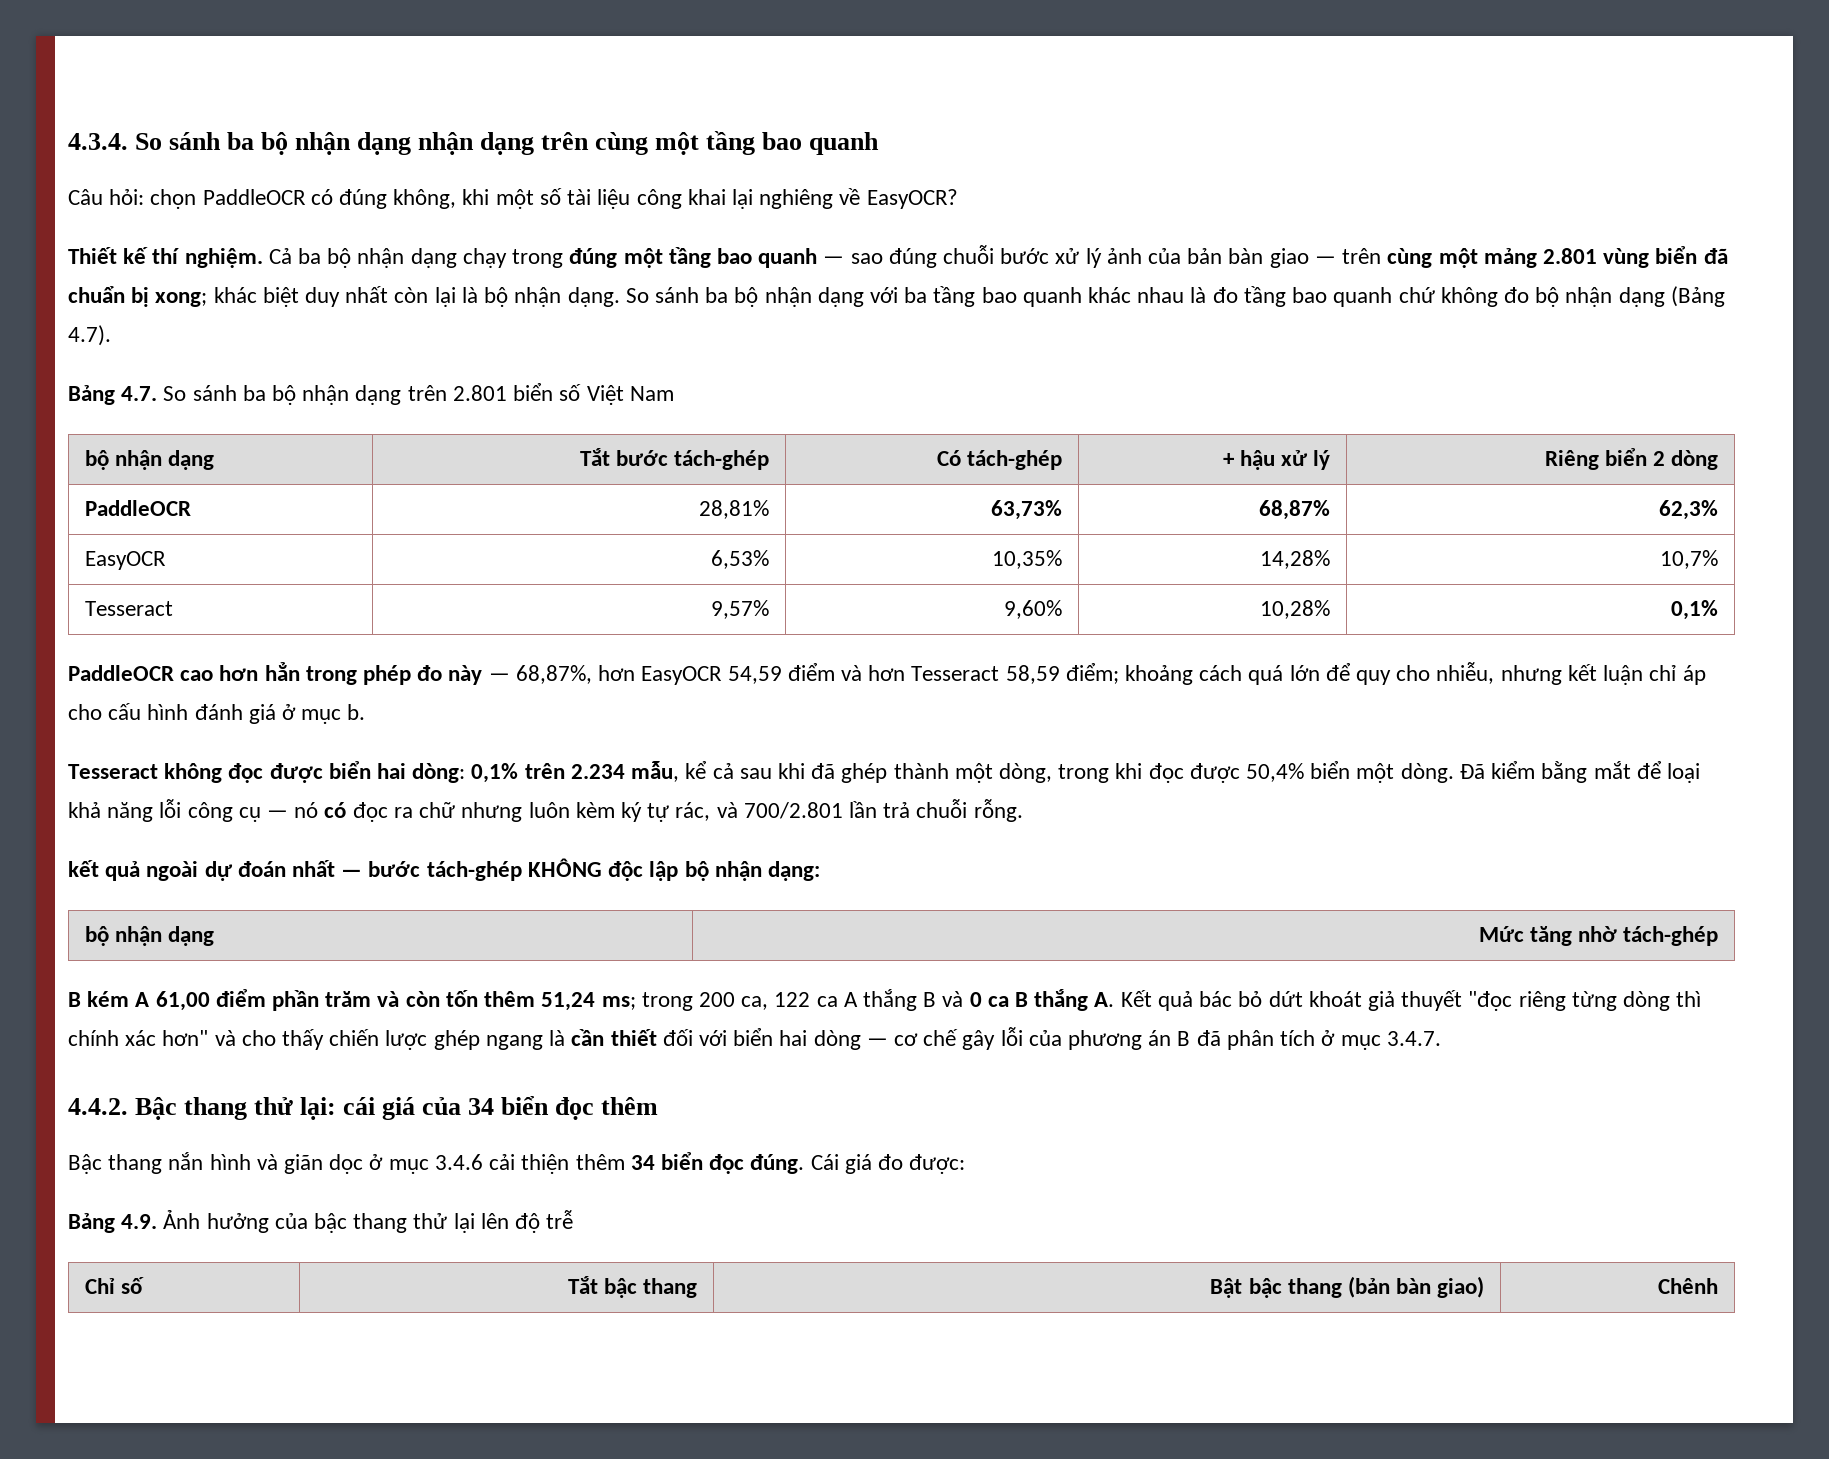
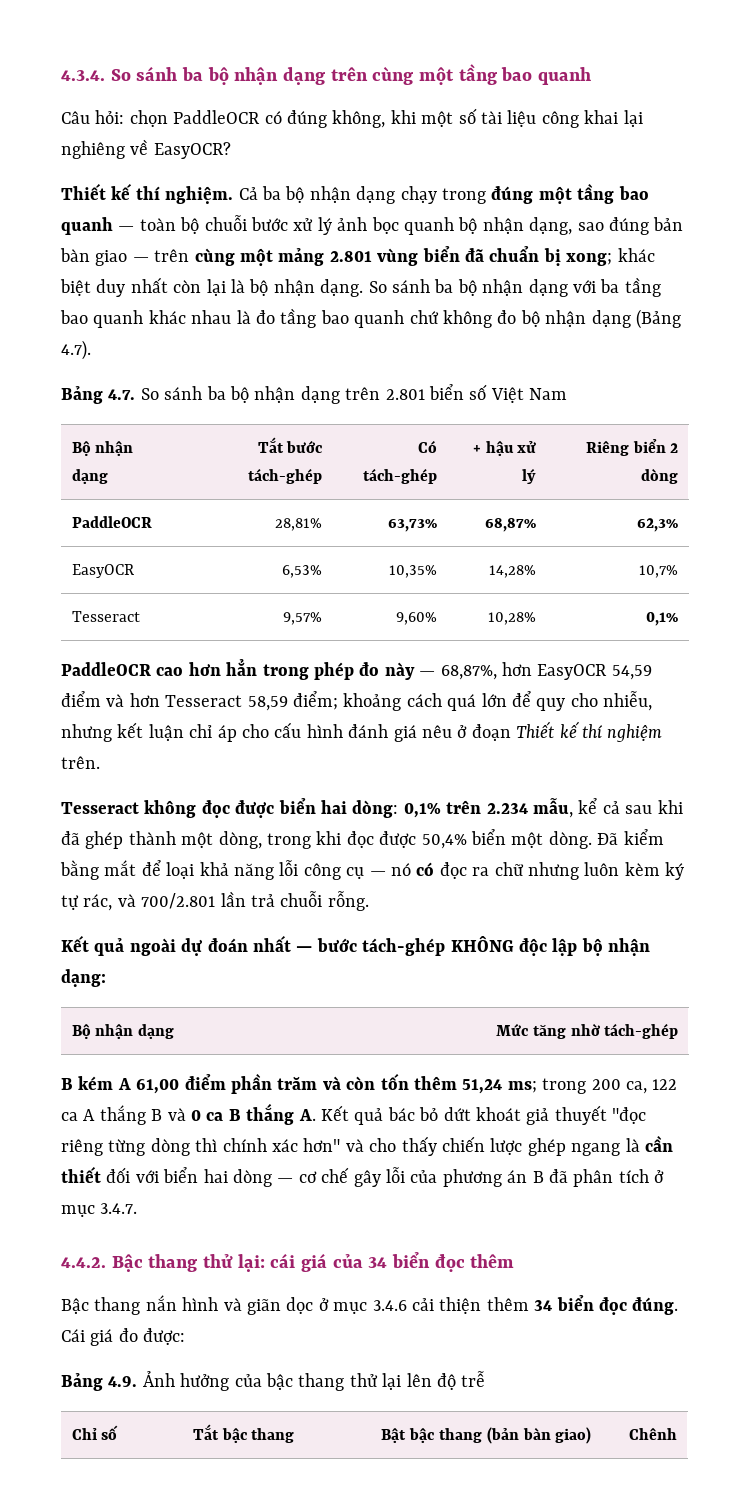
- 4.3.4. So sánh ba bộ nhận dạng nhận dạng trên cùng một tầng bao quanh
+ 4.3.4. So sánh ba bộ nhận dạng trên cùng một tầng bao quanh
- Cả ba bộ nhận dạng chạy trong đúng một tầng bao quanh — sao đúng chuỗi bước xử lý ảnh của bản bàn giao — trên cùng một mảng 2.801 vùng biển đã chuẩn bị xong; khác biệt duy nhất còn lại là bộ nhận dạng.
+ Cả ba bộ nhận dạng chạy trong đúng một tầng bao quanh — toàn bộ chuỗi bước xử lý ảnh bọc quanh bộ nhận dạng, sao đúng bản bàn giao — trên cùng một mảng 2.801 vùng biển đã chuẩn bị xong; khác biệt duy nhất còn lại là bộ nhận dạng.
- bộ nhận dạng | Tắt bước tách-ghép | Có tách-ghép | + hậu xử lý | Riêng biển 2 dòng
+ Bộ nhận dạng | Tắt bước tách-ghép | Có tách-ghép | + hậu xử lý | Riêng biển 2 dòng
- PaddleOCR cao hơn hẳn trong phép đo này — 68,87%, hơn EasyOCR 54,59 điểm và hơn Tesseract 58,59 điểm; khoảng cách quá lớn để quy cho nhiễu, nhưng kết luận chỉ áp cho cấu hình đánh giá ở mục b.
+ PaddleOCR cao hơn hẳn trong phép đo này — 68,87%, hơn EasyOCR 54,59 điểm và hơn Tesseract 58,59 điểm; khoảng cách quá lớn để quy cho nhiễu, nhưng kết luận chỉ áp cho cấu hình đánh giá nêu ở đoạn Thiết kế thí nghiệm trên.
- kết quả ngoài dự đoán nhất — bước tách-ghép KHÔNG độc lập bộ nhận dạng:
+ Kết quả ngoài dự đoán nhất — bước tách-ghép KHÔNG độc lập bộ nhận dạng:
- bộ nhận dạng | Mức tăng nhờ tách-ghép
+ Bộ nhận dạng | Mức tăng nhờ tách-ghép

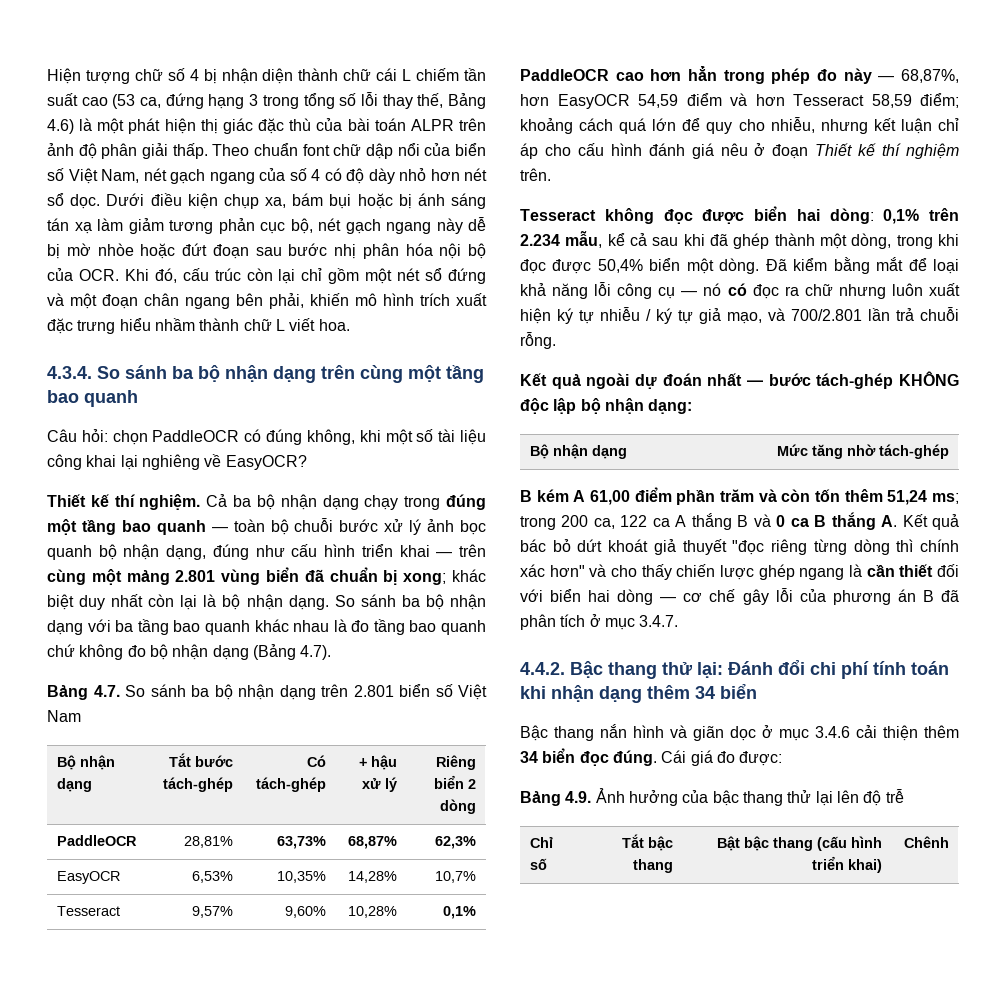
+ Hiện tượng chữ số 4 bị nhận diện thành chữ cái L chiếm tần suất cao (53 ca, đứng hạng 3 trong tổng số lỗi thay thế, Bảng 4.6) là một phát hiện thị giác đặc thù của bài toán ALPR trên ảnh độ phân giải thấp. Theo chuẩn font chữ dập nổi của biển số Việt Nam, nét gạch ngang của số 4 có độ dày nhỏ hơn nét sổ dọc. Dưới điều kiện chụp xa, bám bụi hoặc bị ánh sáng tán xạ làm giảm tương phản cục bộ, nét gạch ngang này dễ bị mờ nhòe hoặc đứt đoạn sau bước nhị phân hóa nội bộ của OCR. Khi đó, cấu trúc còn lại chỉ gồm một nét sổ đứng và một đoạn chân ngang bên phải, khiến mô hình trích xuất đặc trưng hiểu nhầm thành chữ L viết hoa.
- Cả ba bộ nhận dạng chạy trong đúng một tầng bao quanh — toàn bộ chuỗi bước xử lý ảnh bọc quanh bộ nhận dạng, sao đúng bản bàn giao — trên cùng một mảng 2.801 vùng biển đã chuẩn bị xong; khác biệt duy nhất còn lại là bộ nhận dạng.
+ Cả ba bộ nhận dạng chạy trong đúng một tầng bao quanh — toàn bộ chuỗi bước xử lý ảnh bọc quanh bộ nhận dạng, đúng như cấu hình triển khai — trên cùng một mảng 2.801 vùng biển đã chuẩn bị xong; khác biệt duy nhất còn lại là bộ nhận dạng.
- Đã kiểm bằng mắt để loại khả năng lỗi công cụ — nó có đọc ra chữ nhưng luôn kèm ký tự rác, và 700/2.801 lần trả chuỗi rỗng.
+ Đã kiểm bằng mắt để loại khả năng lỗi công cụ — nó có đọc ra chữ nhưng luôn xuất hiện ký tự nhiễu / ký tự giả mạo, và 700/2.801 lần trả chuỗi rỗng.
- 4.4.2. Bậc thang thử lại: cái giá của 34 biển đọc thêm
+ 4.4.2. Bậc thang thử lại: Đánh đổi chi phí tính toán khi nhận dạng thêm 34 biển
- Chỉ số | Tắt bậc thang | Bật bậc thang (bản bàn giao) | Chênh
+ Chỉ số | Tắt bậc thang | Bật bậc thang (cấu hình triển khai) | Chênh

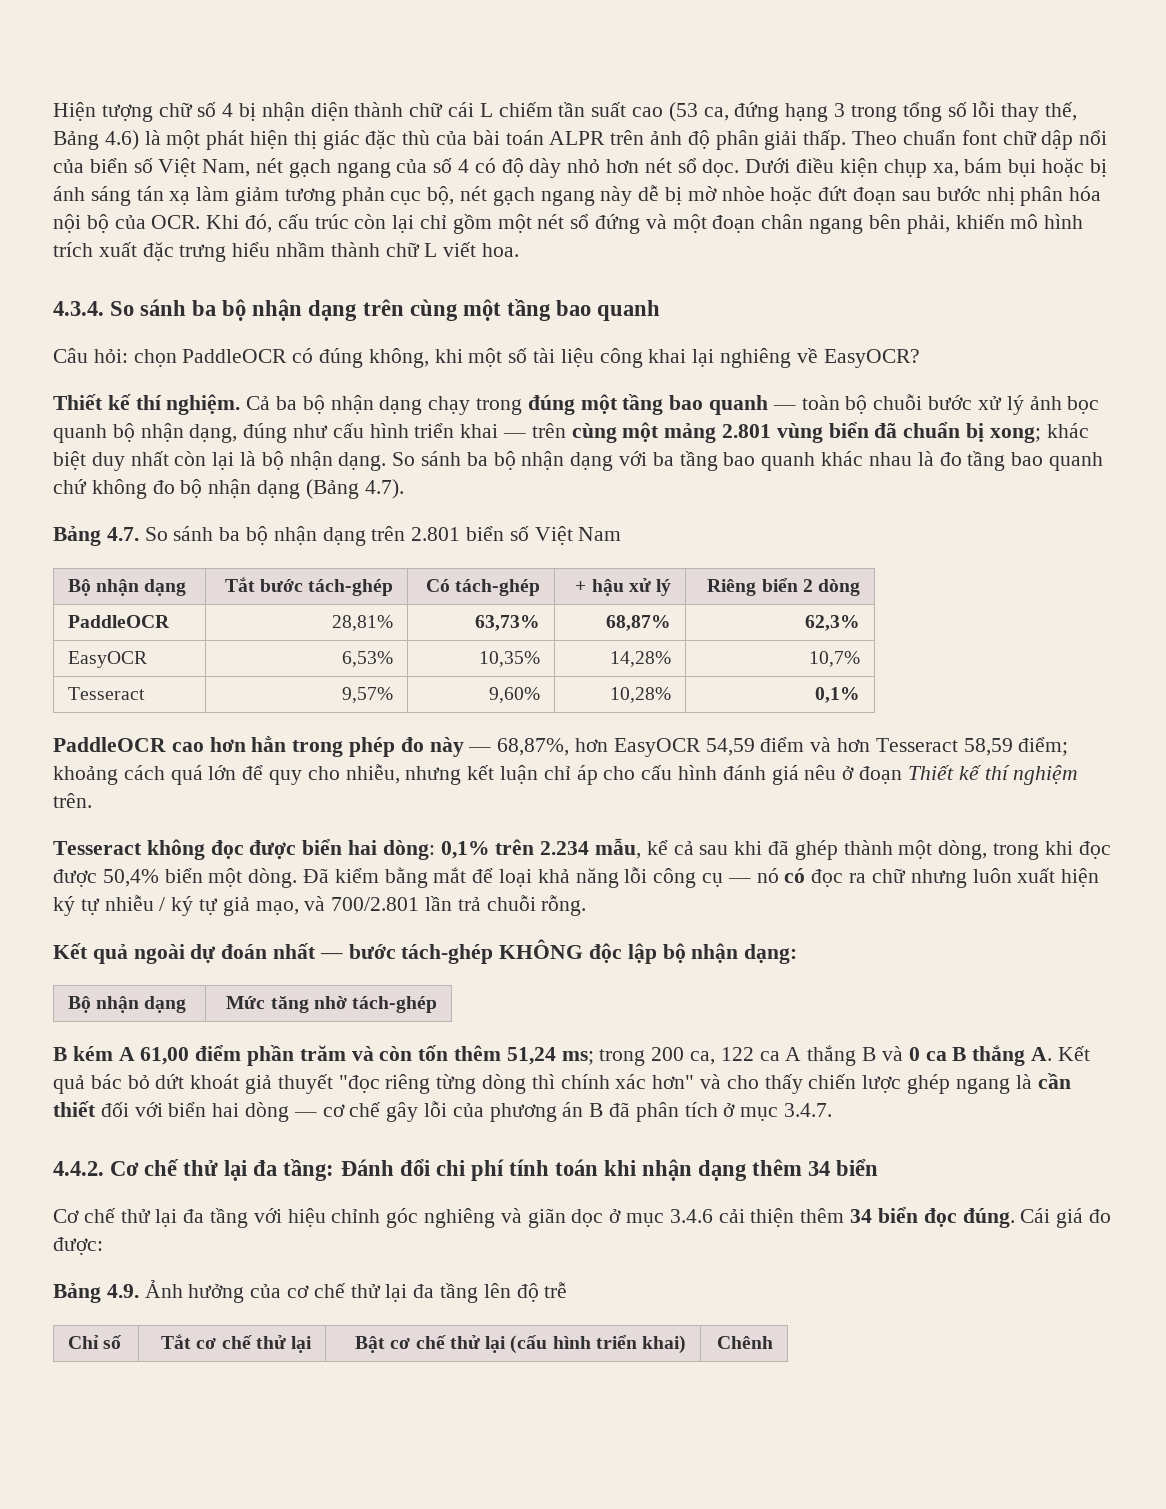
- 4.4.2. Bậc thang thử lại: Đánh đổi chi phí tính toán khi nhận dạng thêm 34 biển
+ 4.4.2. Cơ chế thử lại đa tầng: Đánh đổi chi phí tính toán khi nhận dạng thêm 34 biển
- Bậc thang nắn hình và giãn dọc ở mục 3.4.6 cải thiện thêm 34 biển đọc đúng.
+ Cơ chế thử lại đa tầng với hiệu chỉnh góc nghiêng và giãn dọc ở mục 3.4.6 cải thiện thêm 34 biển đọc đúng.
- Bảng 4.9. Ảnh hưởng của bậc thang thử lại lên độ trễ
+ Bảng 4.9. Ảnh hưởng của cơ chế thử lại đa tầng lên độ trễ
- Chỉ số | Tắt bậc thang | Bật bậc thang (cấu hình triển khai) | Chênh
+ Chỉ số | Tắt cơ chế thử lại | Bật cơ chế thử lại (cấu hình triển khai) | Chênh

